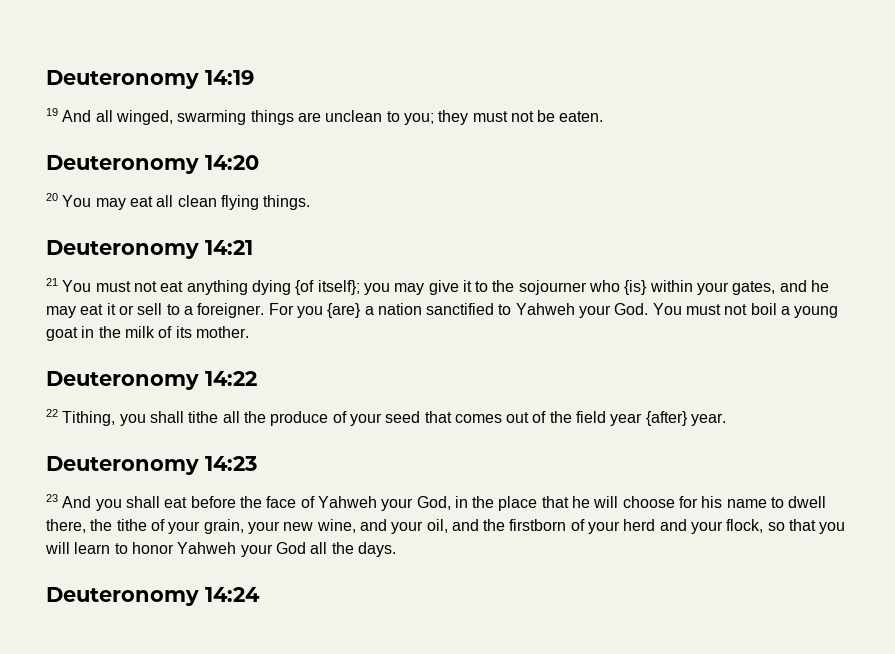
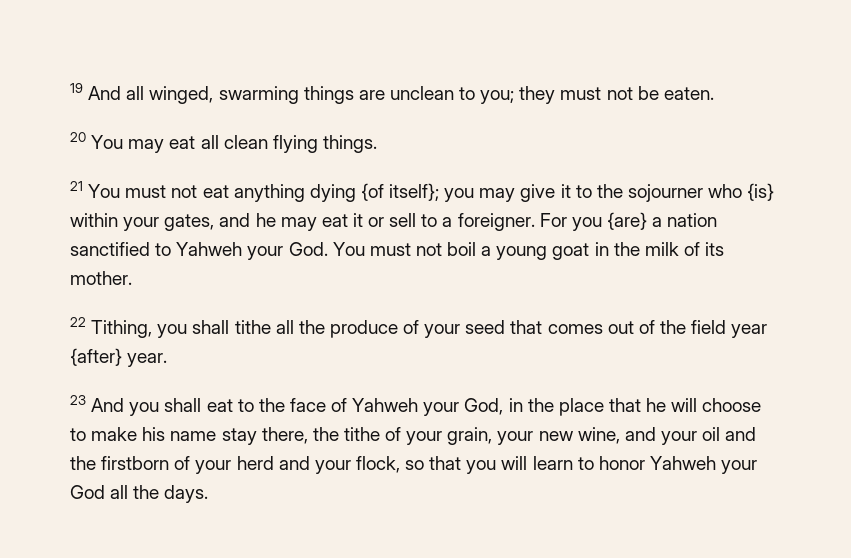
- Deuteronomy 14:19
- Deuteronomy 14:20
- Deuteronomy 14:21
- Deuteronomy 14:22
- Deuteronomy 14:23
- 23 And you shall eat before the face of Yahweh your God, in the place that he will choose for his name to dwell there, the tithe of your grain, your new wine, and your oil, and the firstborn of your herd and your flock, so that you will learn to honor Yahweh your God all the days.
+ 23 And you shall eat to the face of Yahweh your God, in the place that he will choose to make his name stay there, the tithe of your grain, your new wine, and your oil and the firstborn of your herd and your flock, so that you will learn to honor Yahweh your God all the days.
- Deuteronomy 14:24

